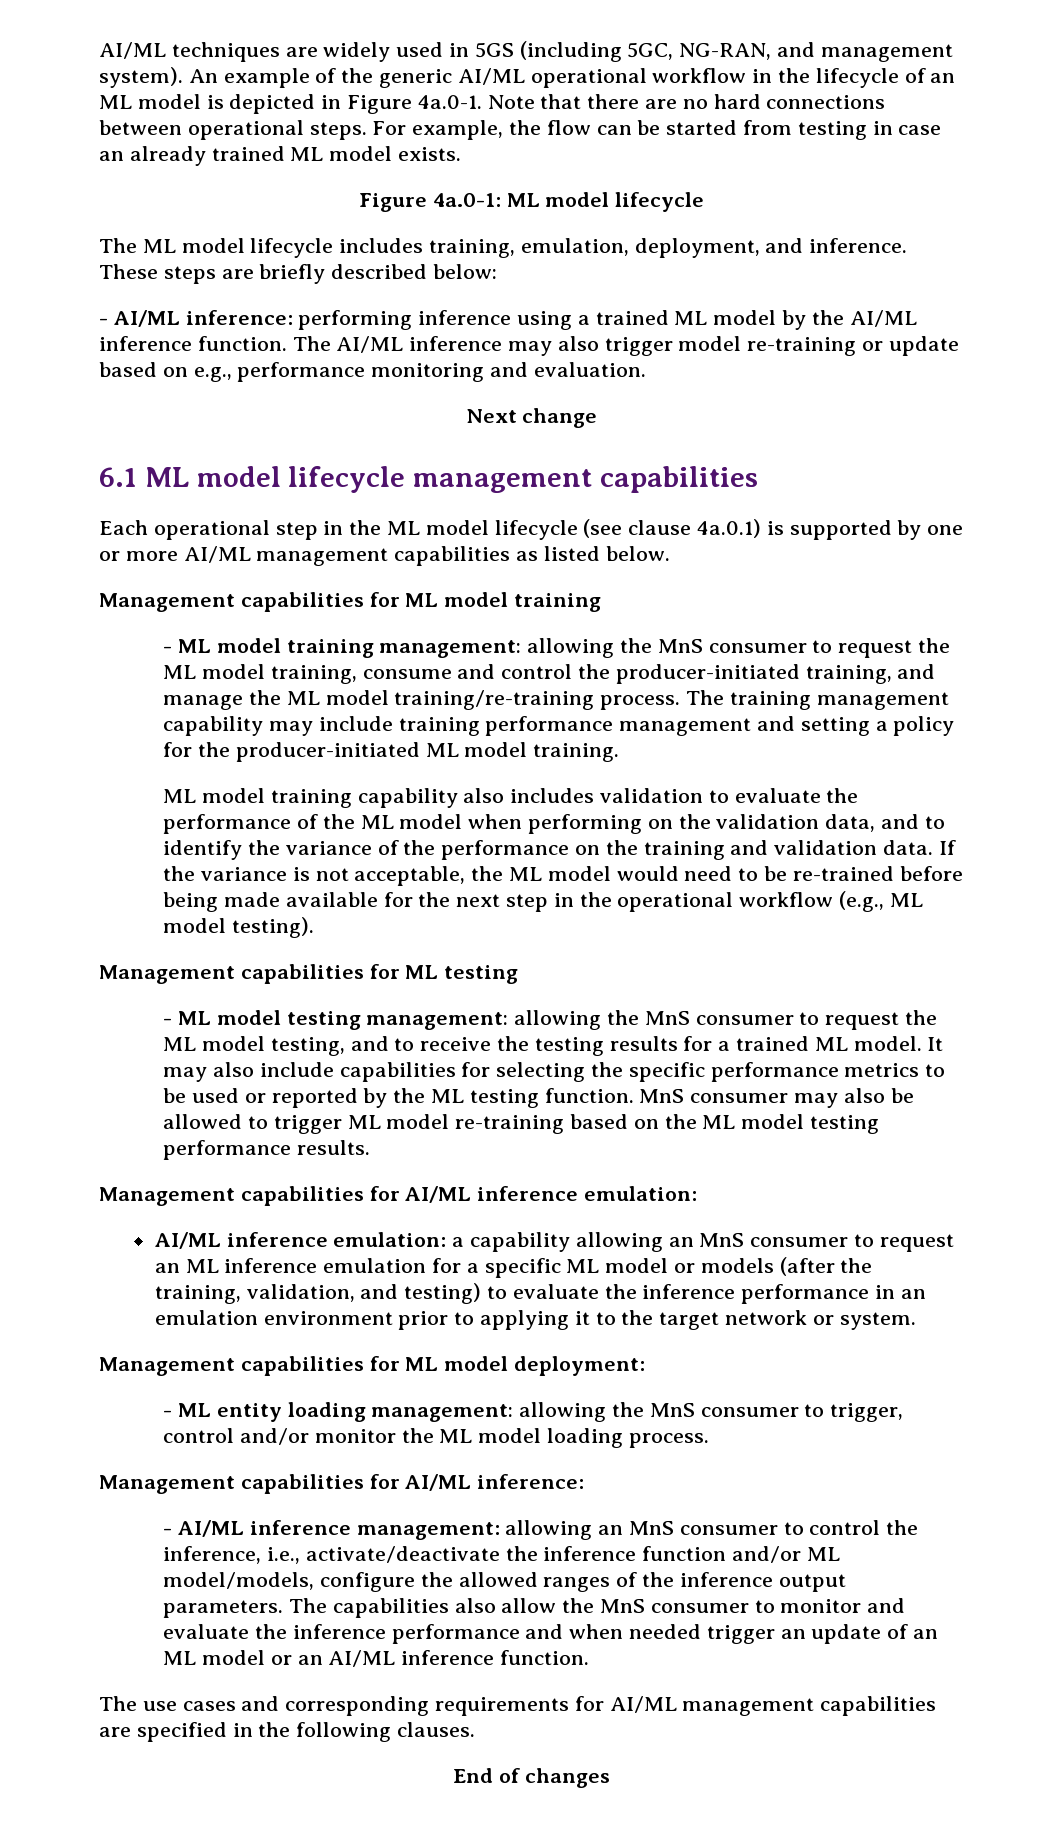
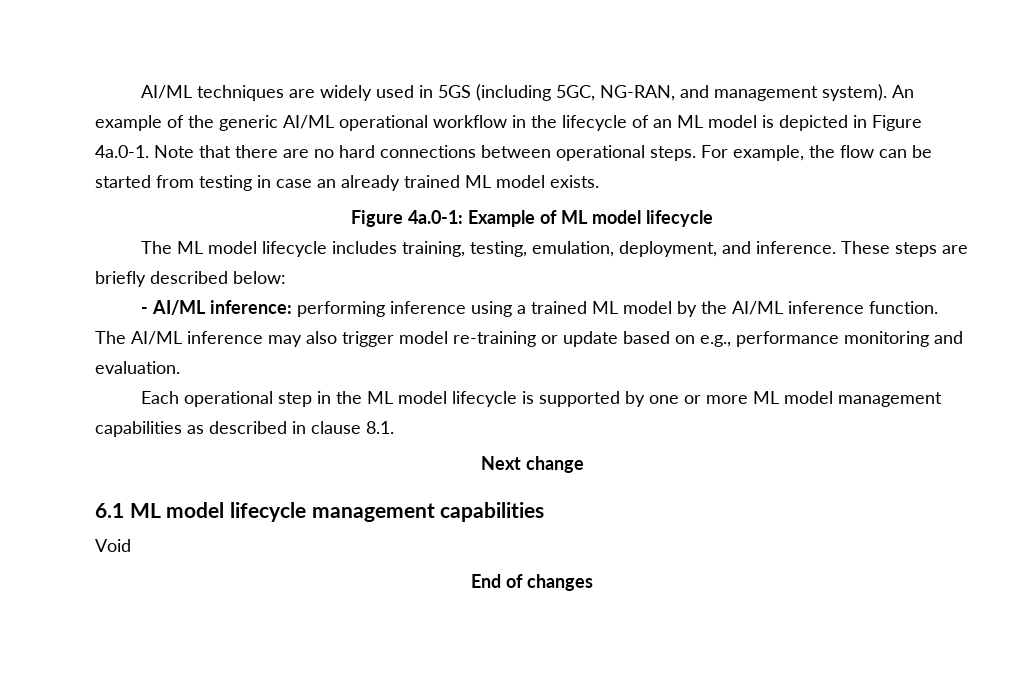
- Figure 4a.0-1: ML model lifecycle
+ Figure 4a.0-1: Example of ML model lifecycle
- The ML model lifecycle includes training, emulation, deployment, and inference.
+ The ML model lifecycle includes training, testing, emulation, deployment, and inference.
+ Each operational step in the ML model lifecycle is supported by one or more ML model management capabilities as described in clause 8.1.
- Each operational step in the ML model lifecycle (see clause 4a.0.1) is supported by one or more AI/ML management capabilities as listed below.
- Management capabilities for ML model training
- - ML model training management: allowing the MnS consumer to request the ML model training, consume and control the producer-initiated training, and manage the ML model training/re-training process. The training management capability may include training performance management and setting a policy for the producer-initiated ML model training.
- ML model training capability also includes validation to evaluate the performance of the ML model when performing on the validation data, and to identify the variance of the performance on the training and validation data. If the variance is not acceptable, the ML model would need to be re-trained before being made available for the next step in the operational workflow (e.g., ML model testing).
- Management capabilities for ML testing
- - ML model testing management: allowing the MnS consumer to request the ML model testing, and to receive the testing results for a trained ML model. It may also include capabilities for selecting the specific performance metrics to be used or reported by the ML testing function. MnS consumer may also be allowed to trigger ML model re-training based on the ML model testing performance results.
- Management capabilities for AI/ML inference emulation:
- AI/ML inference emulation: a capability allowing an MnS consumer to request an ML inference emulation for a specific ML model or models (after the training, validation, and testing) to evaluate the inference performance in an emulation environment prior to applying it to the target network or system.
- Management capabilities for ML model deployment:
- - ML entity loading management: allowing the MnS consumer to trigger, control and/or monitor the ML model loading process.
- Management capabilities for AI/ML inference:
- - AI/ML inference management: allowing an MnS consumer to control the inference, i.e., activate/deactivate the inference function and/or ML model/models, configure the allowed ranges of the inference output parameters. The capabilities also allow the MnS consumer to monitor and evaluate the inference performance and when needed trigger an update of an ML model or an AI/ML inference function.
- The use cases and corresponding requirements for AI/ML management capabilities are specified in the following clauses.
+ Void

